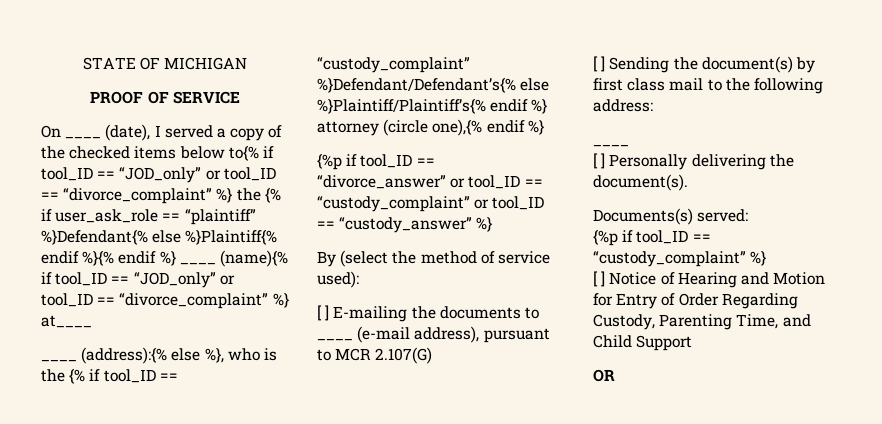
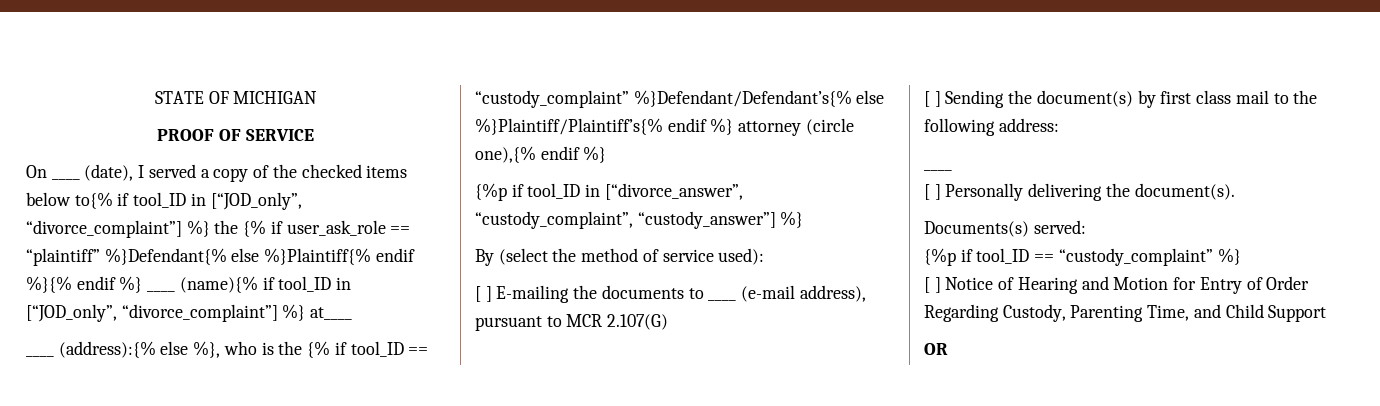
- On ____ (date), I served a copy of the checked items below to{% if tool_ID == “JOD_only” or tool_ID == “divorce_complaint” %} the {% if user_ask_role == “plaintiff” %}Defendant{% else %}Plaintiff{% endif %}{% endif %} ____ (name){% if tool_ID == “JOD_only” or tool_ID == “divorce_complaint” %} at____
+ On ____ (date), I served a copy of the checked items below to{% if tool_ID in [“JOD_only”, “divorce_complaint”] %} the {% if user_ask_role == “plaintiff” %}Defendant{% else %}Plaintiff{% endif %}{% endif %} ____ (name){% if tool_ID in [“JOD_only”, “divorce_complaint”] %} at____
- {%p if tool_ID == “divorce_answer” or tool_ID == “custody_complaint” or tool_ID == “custody_answer” %}
+ {%p if tool_ID in [“divorce_answer”, “custody_complaint”, “custody_answer”] %}

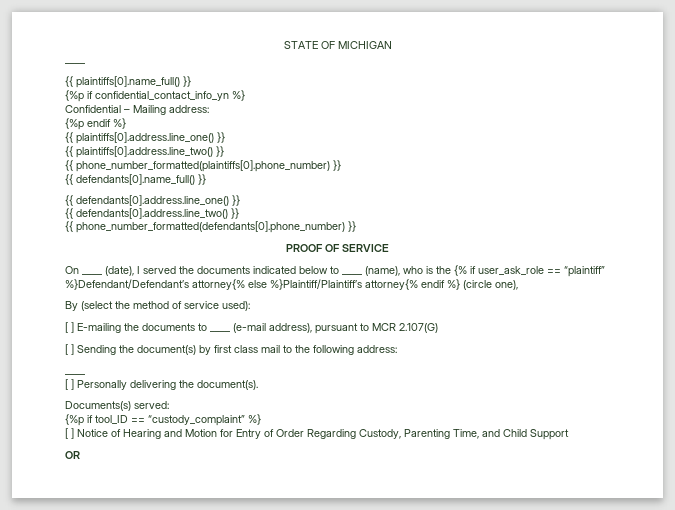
  STATE OF MICHIGAN
+ ____
+ {{ plaintiffs[0].name_full() }}
+ {%p if confidential_contact_info_yn %}
+ Confidential – Mailing address:
+ {%p endif %}
+ {{ plaintiffs[0].address.line_one() }}
+ {{ plaintiffs[0].address.line_two() }}
+ {{ phone_number_formatted(plaintiffs[0].phone_number) }}
+ {{ defendants[0].name_full() }}
+ {{ defendants[0].address.line_one() }}
+ {{ defendants[0].address.line_two() }}
+ {{ phone_number_formatted(defendants[0].phone_number) }}
- On ____ (date), I served a copy of the checked items below to{% if tool_ID in [“JOD_only”, “divorce_complaint”] %} the {% if user_ask_role == “plaintiff” %}Defendant{% else %}Plaintiff{% endif %}{% endif %} ____ (name){% if tool_ID in [“JOD_only”, “divorce_complaint”] %} at____
- ____ (address):{% else %}, who is the {% if tool_ID == “custody_complaint” %}Defendant/Defendant’s{% else %}Plaintiff/Plaintiff’s{% endif %} attorney (circle one),{% endif %}
- {%p if tool_ID in [“divorce_answer”, “custody_complaint”, “custody_answer”] %}
+ On ____ (date), I served the documents indicated below to ____ (name), who is the {% if user_ask_role == “plaintiff” %}Defendant/Defendant’s attorney{% else %}Plaintiff/Plaintiff’s attorney{% endif %} (circle one),

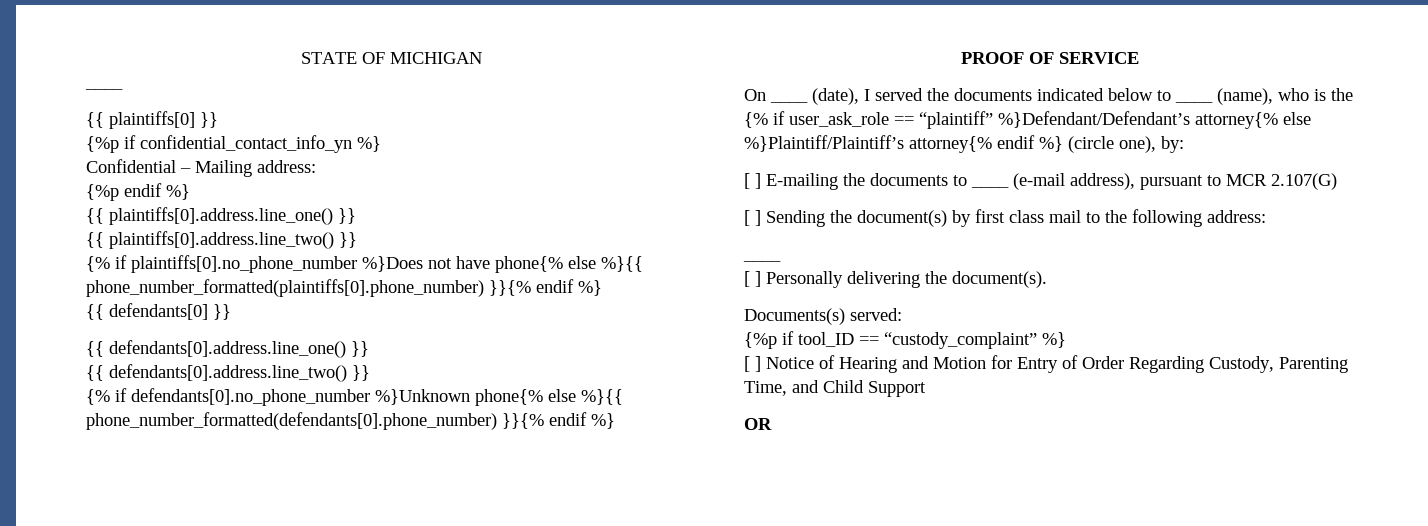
- {{ plaintiffs[0].name_full() }}
+ {{ plaintiffs[0] }}
- {{ phone_number_formatted(plaintiffs[0].phone_number) }}
- {{ defendants[0].name_full() }}
+ {% if plaintiffs[0].no_phone_number %}Does not have phone{% else %}{{ phone_number_formatted(plaintiffs[0].phone_number) }}{% endif %}
+ {{ defendants[0] }}
- {{ phone_number_formatted(defendants[0].phone_number) }}
+ {% if defendants[0].no_phone_number %}Unknown phone{% else %}{{ phone_number_formatted(defendants[0].phone_number) }}{% endif %}
- On ____ (date), I served the documents indicated below to ____ (name), who is the {% if user_ask_role == “plaintiff” %}Defendant/Defendant’s attorney{% else %}Plaintiff/Plaintiff’s attorney{% endif %} (circle one),
- By (select the method of service used):
+ On ____ (date), I served the documents indicated below to ____ (name), who is the {% if user_ask_role == “plaintiff” %}Defendant/Defendant’s attorney{% else %}Plaintiff/Plaintiff’s attorney{% endif %} (circle one), by:

